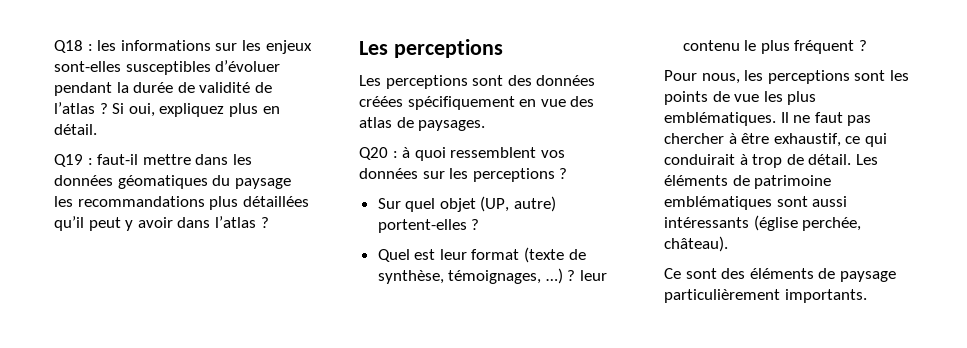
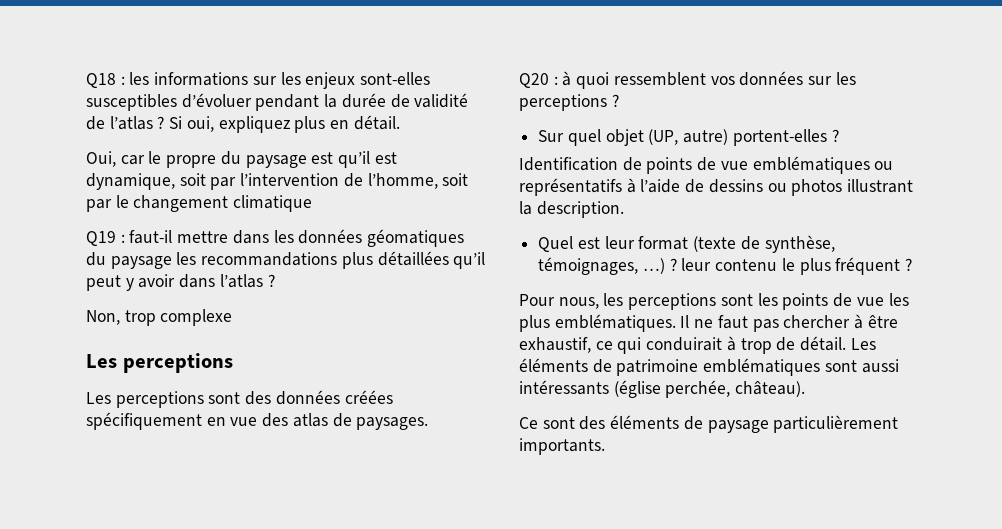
+ Oui, car le propre du paysage est qu’il est dynamique, soit par l’intervention de l’homme, soit par le changement climatique
+ Non, trop complexe
+ Identification de points de vue emblématiques ou représentatifs à l’aide de dessins ou photos illustrant la description.

